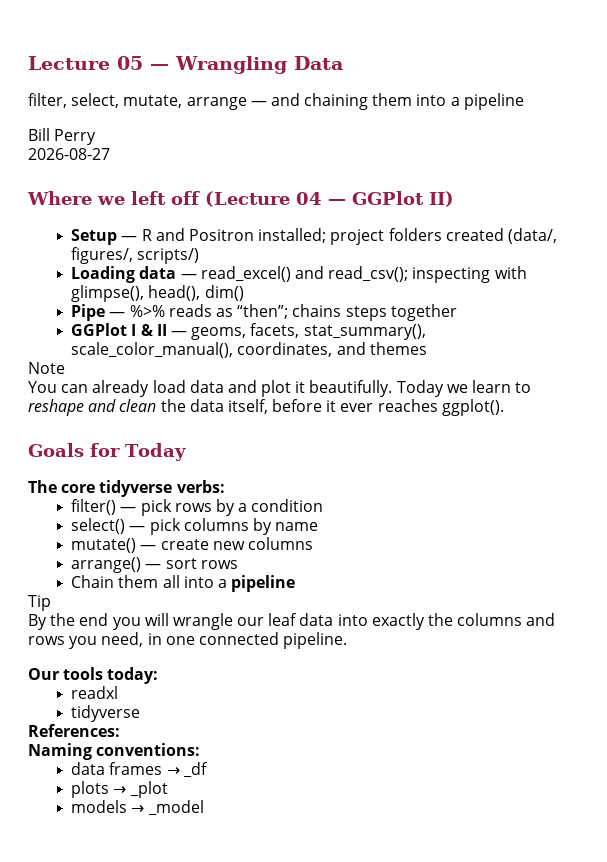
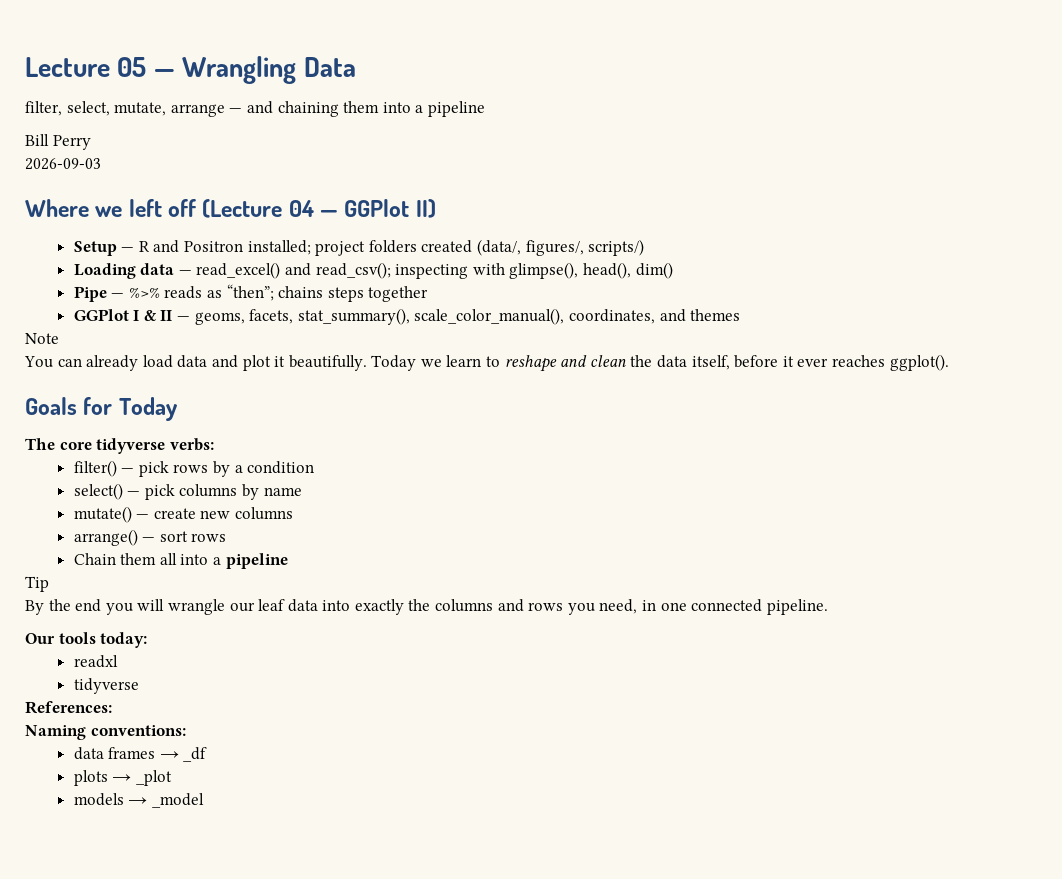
- 2026-08-27
+ 2026-09-03

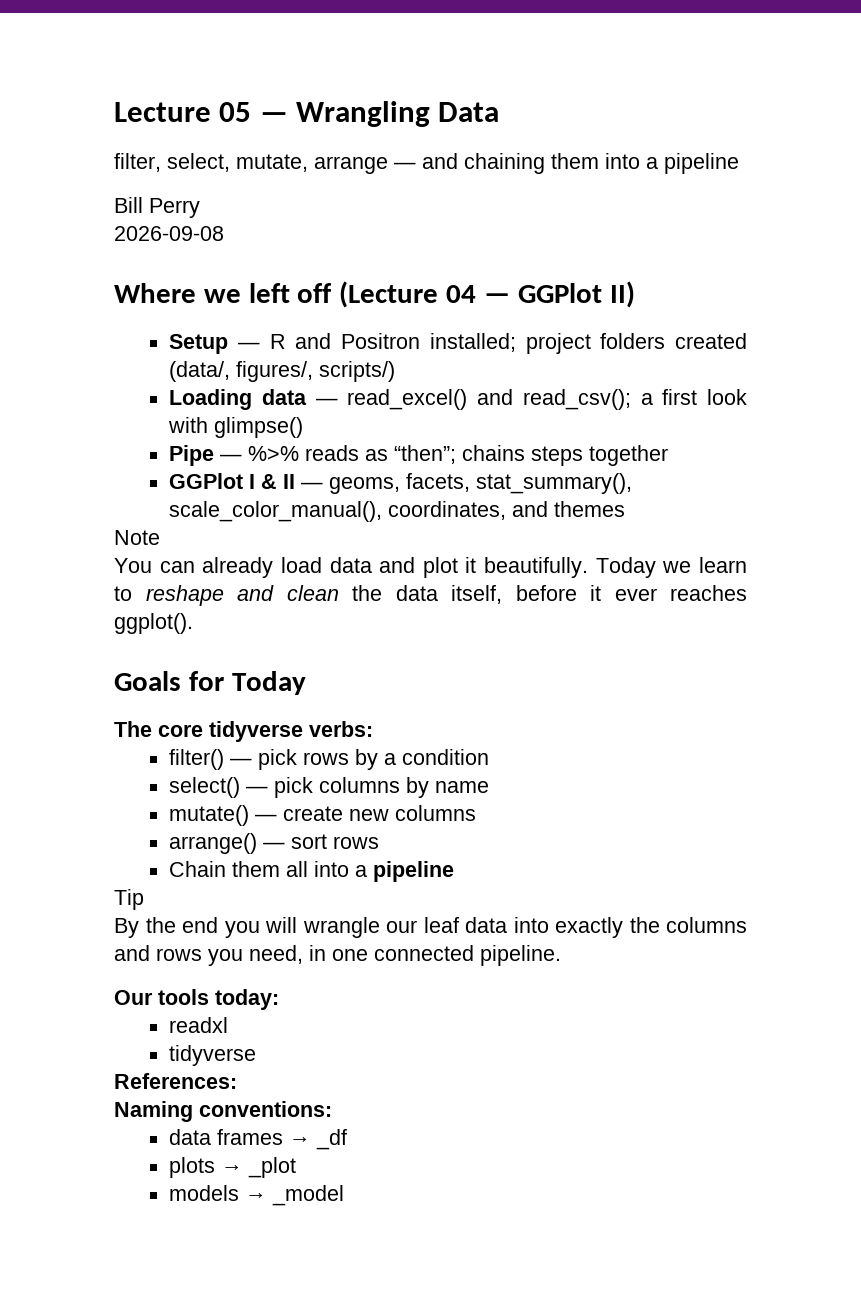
- 2026-09-03
+ 2026-09-08
- Loading data — read_excel() and read_csv(); inspecting with glimpse(), head(), dim()
+ Loading data — read_excel() and read_csv(); a first look with glimpse()

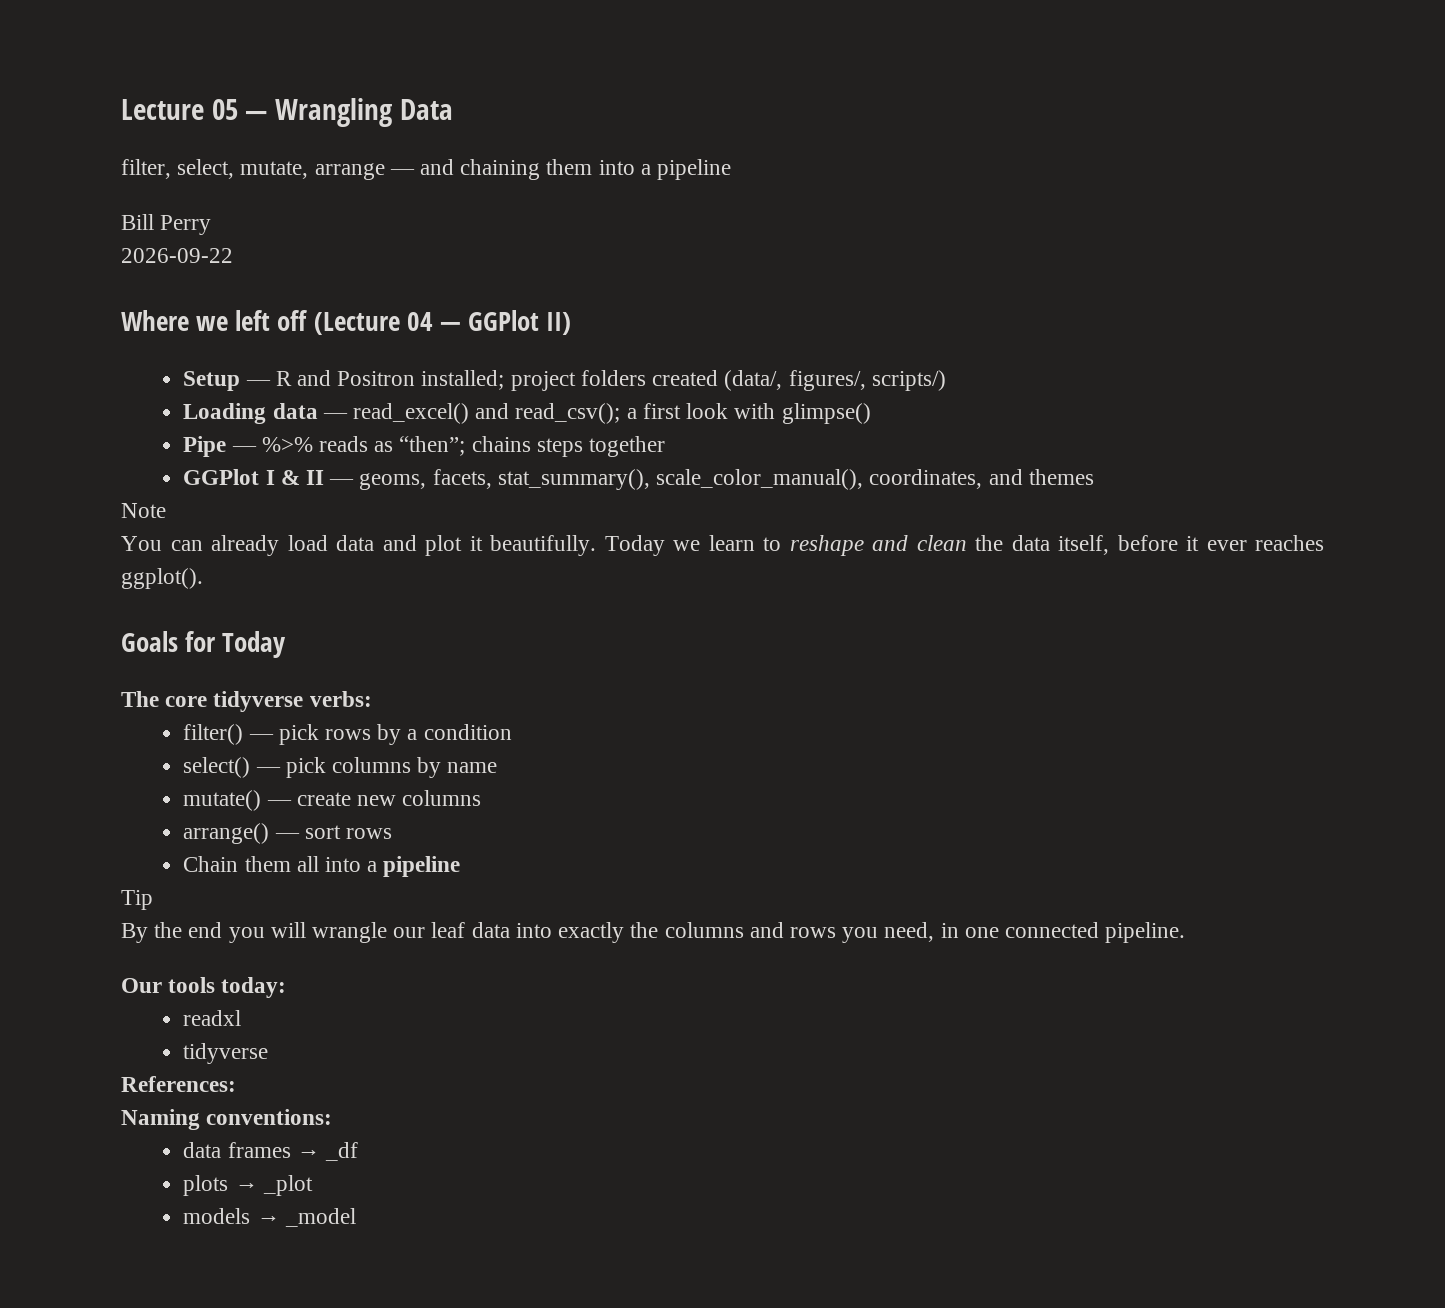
- 2026-09-08
+ 2026-09-22

